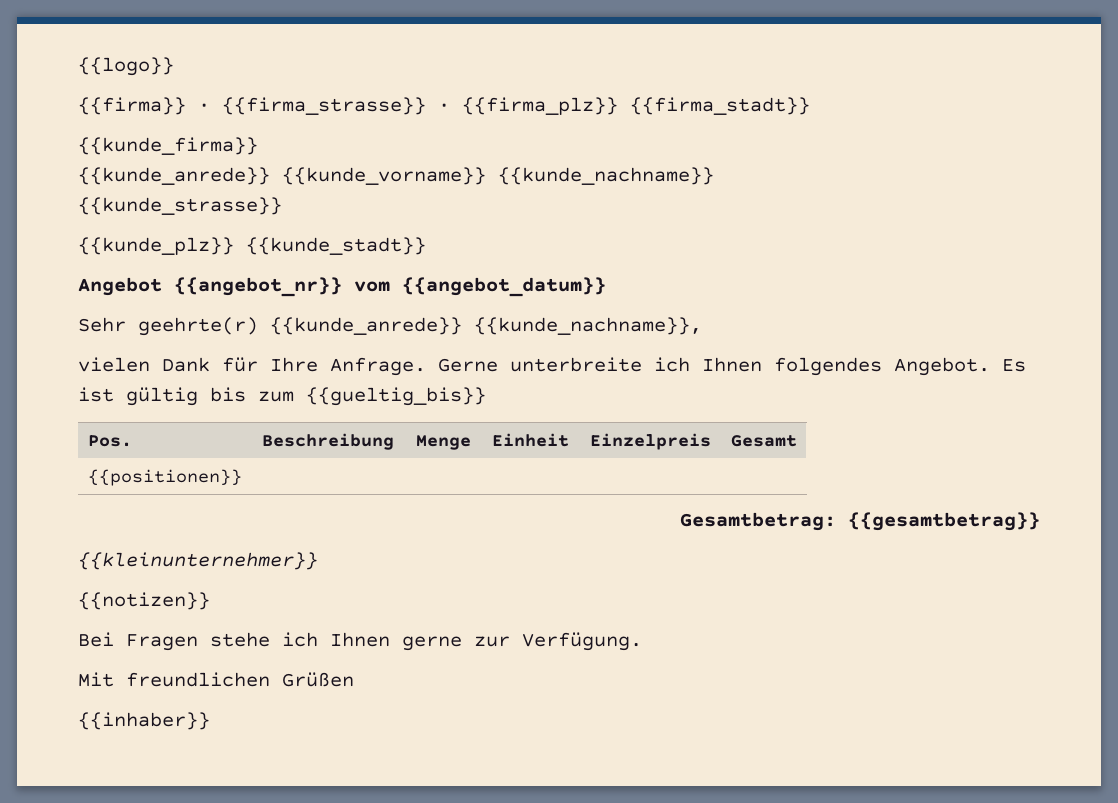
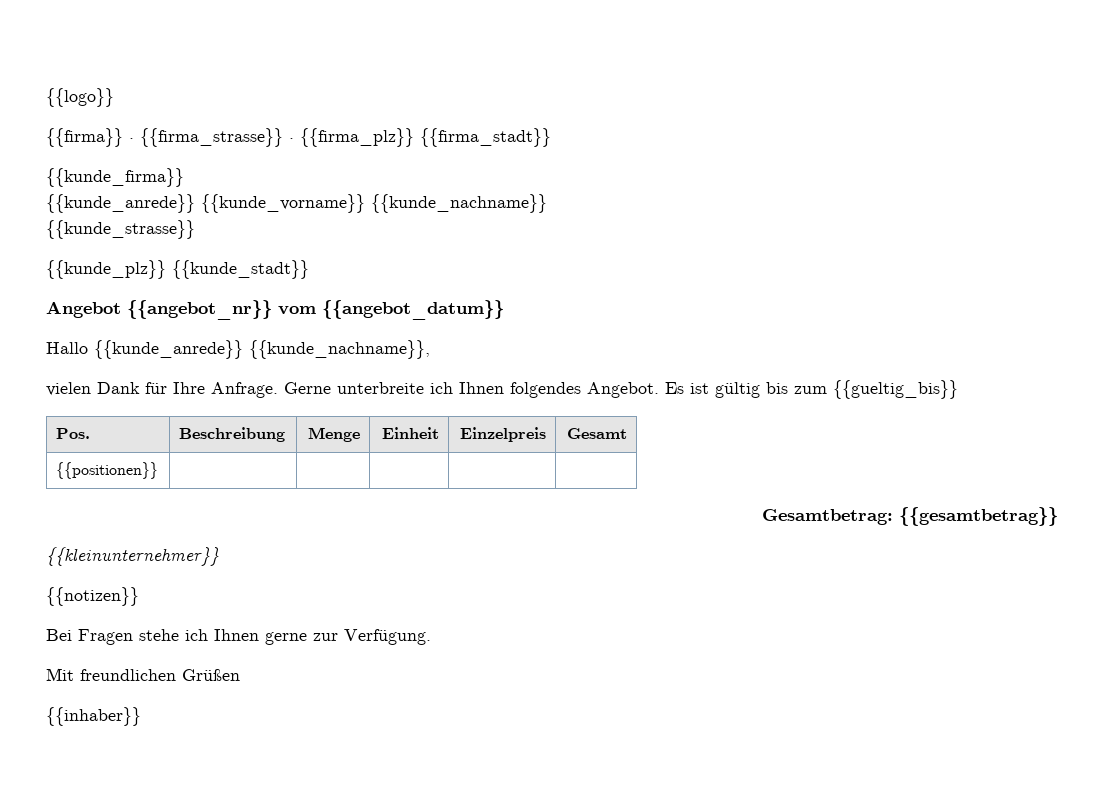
- Sehr geehrte(r) {{kunde_anrede}} {{kunde_nachname}},
+ Hallo {{kunde_anrede}} {{kunde_nachname}},

